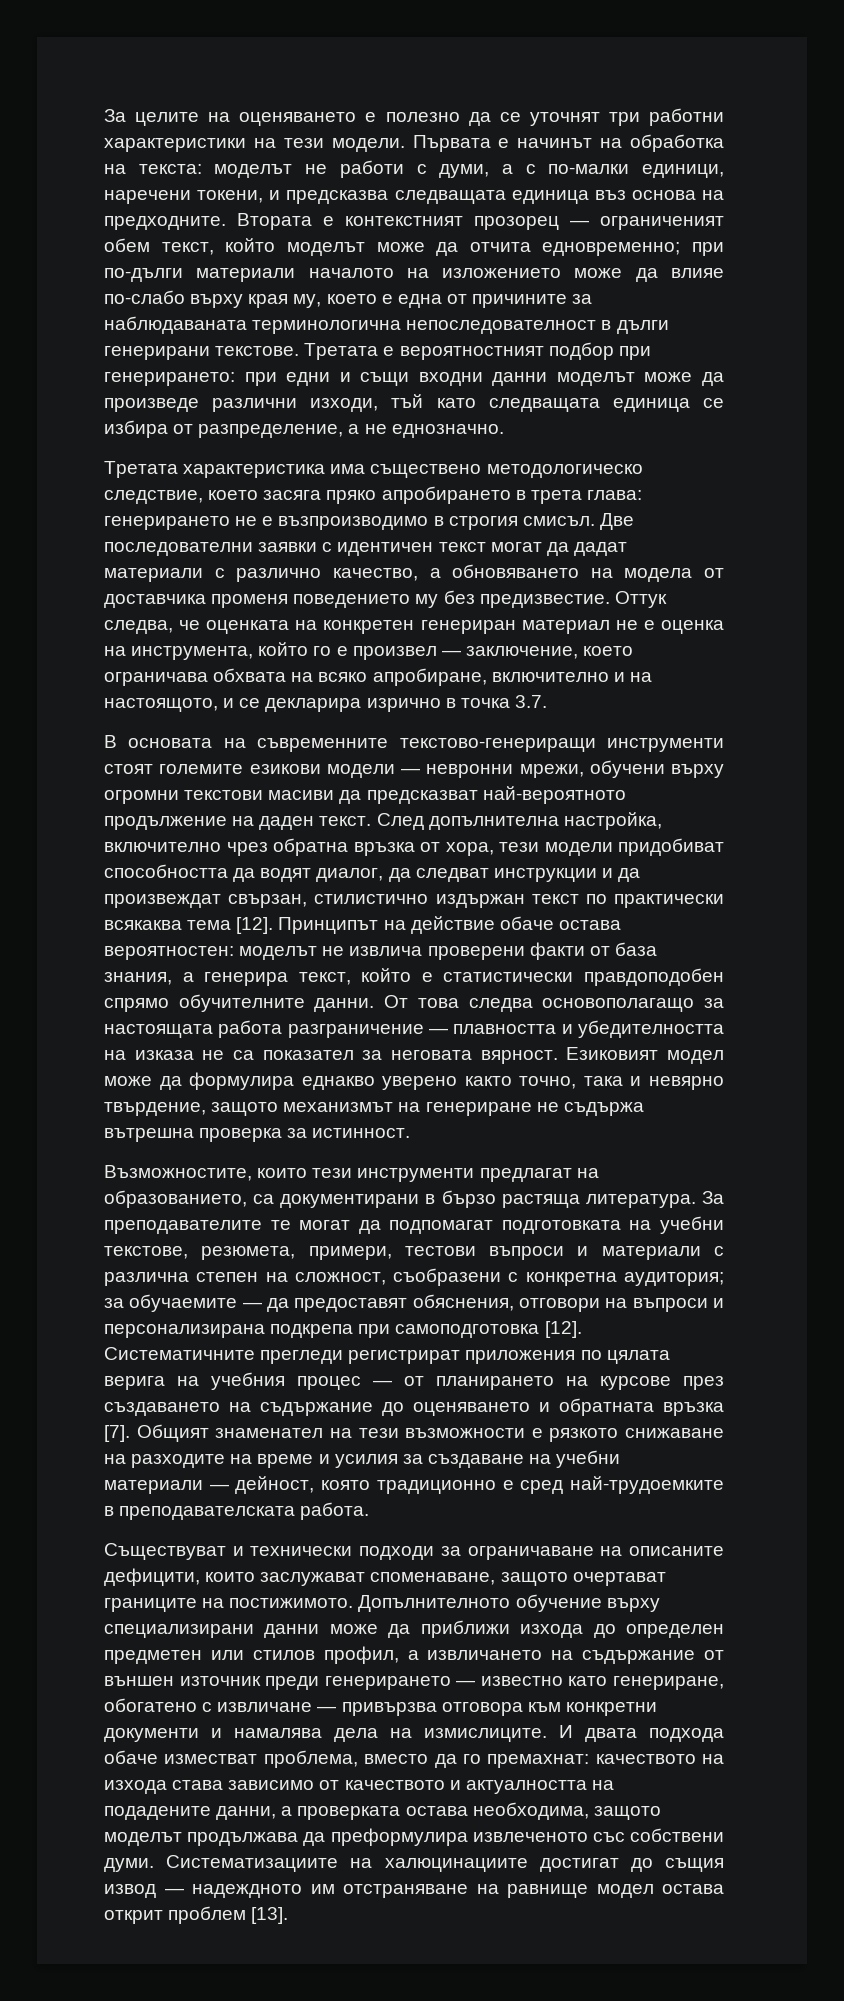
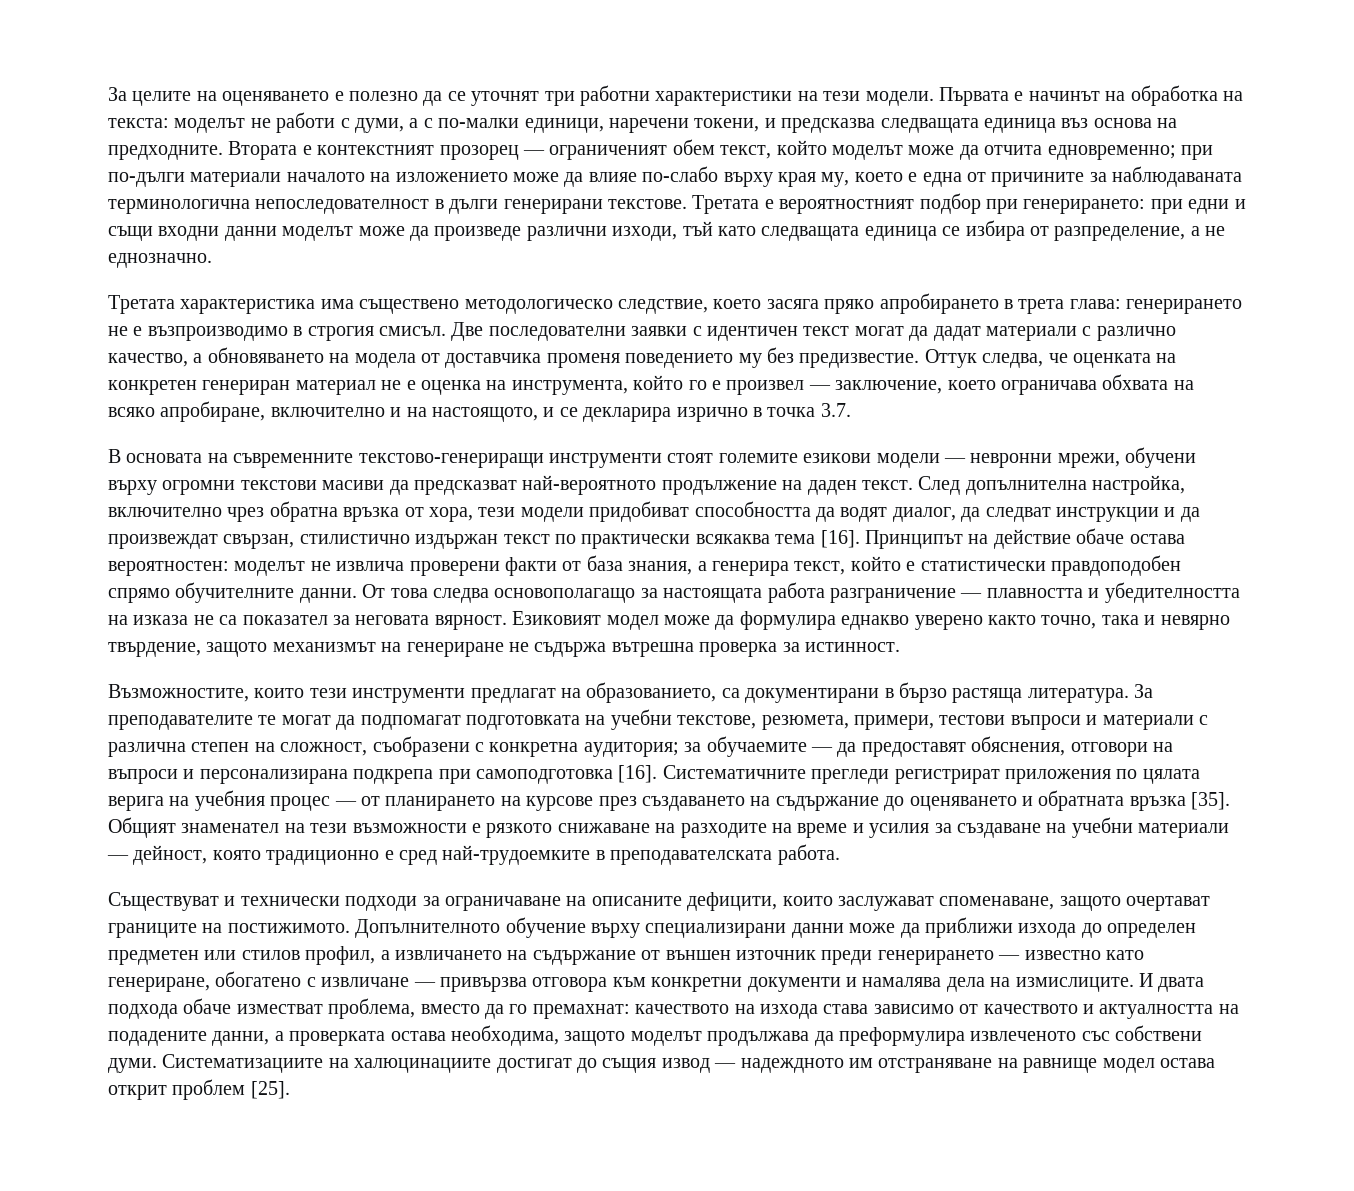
- След допълнителна настройка, включително чрез обратна връзка от хора, тези модели придобиват способността да водят диалог, да следват инструкции и да произвеждат свързан, стилистично издържан текст по практически всякаква тема [12].
+ След допълнителна настройка, включително чрез обратна връзка от хора, тези модели придобиват способността да водят диалог, да следват инструкции и да произвеждат свързан, стилистично издържан текст по практически всякаква тема [16].
- За преподавателите те могат да подпомагат подготовката на учебни текстове, резюмета, примери, тестови въпроси и материали с различна степен на сложност, съобразени с конкретна аудитория; за обучаемите — да предоставят обяснения, отговори на въпроси и персонализирана подкрепа при самоподготовка [12].
+ За преподавателите те могат да подпомагат подготовката на учебни текстове, резюмета, примери, тестови въпроси и материали с различна степен на сложност, съобразени с конкретна аудитория; за обучаемите — да предоставят обяснения, отговори на въпроси и персонализирана подкрепа при самоподготовка [16].
- Систематичните прегледи регистрират приложения по цялата верига на учебния процес — от планирането на курсове през създаването на съдържание до оценяването и обратната връзка [7].
+ Систематичните прегледи регистрират приложения по цялата верига на учебния процес — от планирането на курсове през създаването на съдържание до оценяването и обратната връзка [35].
- Систематизациите на халюцинациите достигат до същия извод — надеждното им отстраняване на равнище модел остава открит проблем [13].
+ Систематизациите на халюцинациите достигат до същия извод — надеждното им отстраняване на равнище модел остава открит проблем [25].

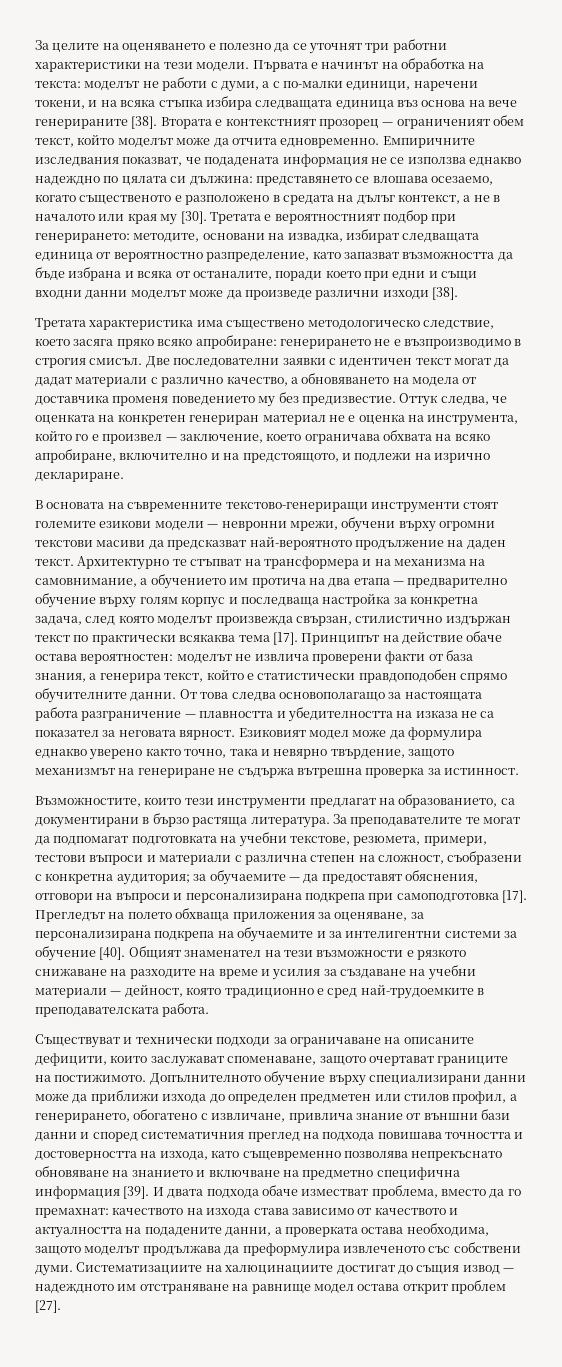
- Първата е начинът на обработка на текста: моделът не работи с думи, а с по-малки единици, наречени токени, и предсказва следващата единица въз основа на предходните.
+ Първата е начинът на обработка на текста: моделът не работи с думи, а с по-малки единици, наречени токени, и на всяка стъпка избира следващата единица въз основа на вече генерираните [38].
- Втората е контекстният прозорец — ограниченият обем текст, който моделът може да отчита едновременно; при по-дълги материали началото на изложението може да влияе по-слабо върху края му, което е една от причините за наблюдаваната терминологична непоследователност в дълги генерирани текстове.
+ Втората е контекстният прозорец — ограниченият обем текст, който моделът може да отчита едновременно. Емпиричните изследвания показват, че подадената информация не се използва еднакво надеждно по цялата си дължина: представянето се влошава осезаемо, когато същественото е разположено в средата на дълъг контекст, а не в началото или края му [30].
- Третата е вероятностният подбор при генерирането: при едни и същи входни данни моделът може да произведе различни изходи, тъй като следващата единица се избира от разпределение, а не еднозначно.
+ Третата е вероятностният подбор при генерирането: методите, основани на извадка, избират следващата единица от вероятностно разпределение, като запазват възможността да бъде избрана и всяка от останалите, поради което при едни и същи входни данни моделът може да произведе различни изходи [38].
- Третата характеристика има съществено методологическо следствие, което засяга пряко апробирането в трета глава: генерирането не е възпроизводимо в строгия смисъл.
+ Третата характеристика има съществено методологическо следствие, което засяга пряко всяко апробиране: генерирането не е възпроизводимо в строгия смисъл.
- Оттук следва, че оценката на конкретен генериран материал не е оценка на инструмента, който го е произвел — заключение, което ограничава обхвата на всяко апробиране, включително и на настоящото, и се декларира изрично в точка 3.7.
+ Оттук следва, че оценката на конкретен генериран материал не е оценка на инструмента, който го е произвел — заключение, което ограничава обхвата на всяко апробиране, включително и на предстоящото, и подлежи на изрично деклариране.
- След допълнителна настройка, включително чрез обратна връзка от хора, тези модели придобиват способността да водят диалог, да следват инструкции и да произвеждат свързан, стилистично издържан текст по практически всякаква тема [16].
+ Архитектурно те стъпват на трансформера и на механизма на самовнимание, а обучението им протича на два етапа — предварително обучение върху голям корпус и последваща настройка за конкретна задача, след която моделът произвежда свързан, стилистично издържан текст по практически всякаква тема [17].
- За преподавателите те могат да подпомагат подготовката на учебни текстове, резюмета, примери, тестови въпроси и материали с различна степен на сложност, съобразени с конкретна аудитория; за обучаемите — да предоставят обяснения, отговори на въпроси и персонализирана подкрепа при самоподготовка [16]. Систематичните прегледи регистрират приложения по цялата верига на учебния процес — от планирането на курсове през създаването на съдържание до оценяването и обратната връзка [35].
+ За преподавателите те могат да подпомагат подготовката на учебни текстове, резюмета, примери, тестови въпроси и материали с различна степен на сложност, съобразени с конкретна аудитория; за обучаемите — да предоставят обяснения, отговори на въпроси и персонализирана подкрепа при самоподготовка [17]. Прегледът на полето обхваща приложения за оценяване, за персонализирана подкрепа на обучаемите и за интелигентни системи за обучение [40].
- Допълнителното обучение върху специализирани данни може да приближи изхода до определен предметен или стилов профил, а извличането на съдържание от външен източник преди генерирането — известно като генериране, обогатено с извличане — привързва отговора към конкретни документи и намалява дела на измислиците.
+ Допълнителното обучение върху специализирани данни може да приближи изхода до определен предметен или стилов профил, а генерирането, обогатено с извличане, привлича знание от външни бази данни и според систематичния преглед на подхода повишава точността и достоверността на изхода, като същевременно позволява непрекъснато обновяване на знанието и включване на предметно специфична информация [39].
- Систематизациите на халюцинациите достигат до същия извод — надеждното им отстраняване на равнище модел остава открит проблем [25].
+ Систематизациите на халюцинациите достигат до същия извод — надеждното им отстраняване на равнище модел остава открит проблем [27].

